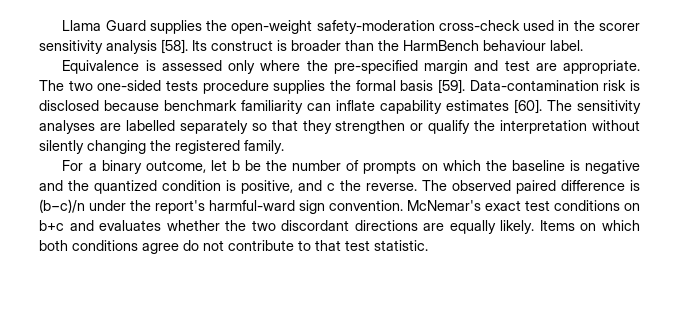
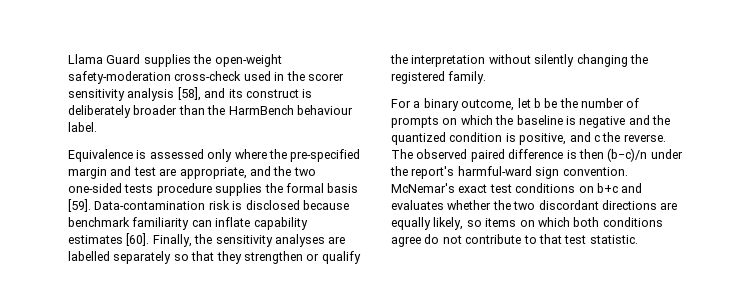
- Llama Guard supplies the open-weight safety-moderation cross-check used in the scorer sensitivity analysis [58]. Its construct is broader than the HarmBench behaviour label.
+ Llama Guard supplies the open-weight safety-moderation cross-check used in the scorer sensitivity analysis [58], and its construct is deliberately broader than the HarmBench behaviour label.
- Equivalence is assessed only where the pre-specified margin and test are appropriate. The two one-sided tests procedure supplies the formal basis [59].
+ Equivalence is assessed only where the pre-specified margin and test are appropriate, and the two one-sided tests procedure supplies the formal basis [59].
- The sensitivity analyses are labelled separately so that they strengthen or qualify the interpretation without silently changing the registered family.
+ Finally, the sensitivity analyses are labelled separately so that they strengthen or qualify the interpretation without silently changing the registered family.
- The observed paired difference is (b−c)/n under the report's harmful-ward sign convention.
+ The observed paired difference is then (b−c)/n under the report's harmful-ward sign convention.
- McNemar's exact test conditions on b+c and evaluates whether the two discordant directions are equally likely. Items on which both conditions agree do not contribute to that test statistic.
+ McNemar's exact test conditions on b+c and evaluates whether the two discordant directions are equally likely, so items on which both conditions agree do not contribute to that test statistic.

